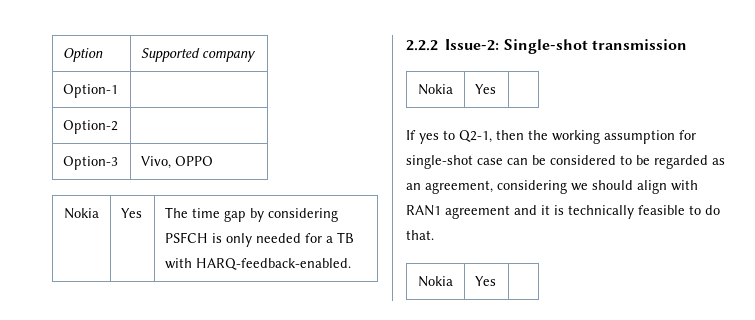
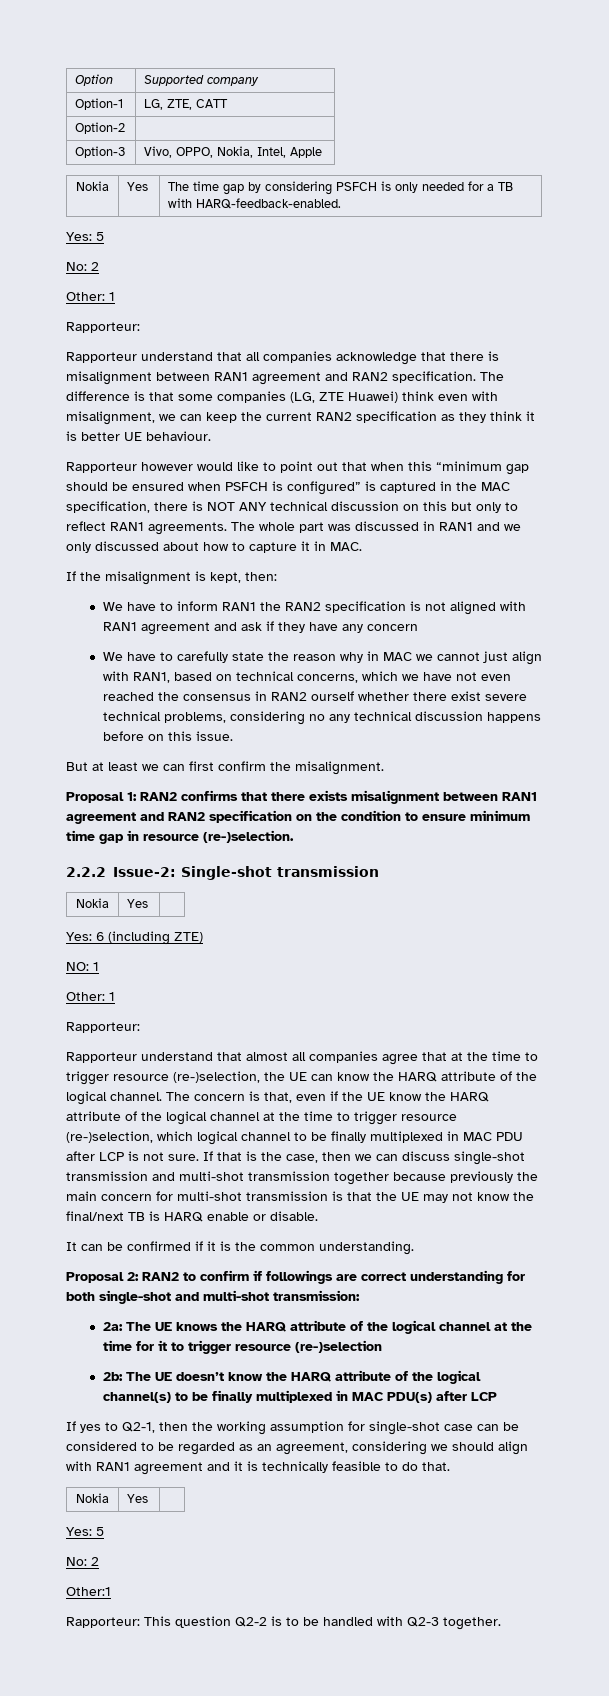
- Option-1 |
+ Option-1 | LG, ZTE, CATT
- Option-3 | Vivo, OPPO
+ Option-3 | Vivo, OPPO, Nokia, Intel, Apple
  Nokia | Yes | The time gap by considering PSFCH is only needed for a TB with HARQ-feedback-enabled.
+ Yes: 5
+ No: 2
+ Other: 1
+ Rapporteur:
+ Rapporteur understand that all companies acknowledge that there is misalignment between RAN1 agreement and RAN2 specification. The difference is that some companies (LG, ZTE Huawei) think even with misalignment, we can keep the current RAN2 specification as they think it is better UE behaviour.
+ Rapporteur however would like to point out that when this “minimum gap should be ensured when PSFCH is configured” is captured in the MAC specification, there is NOT ANY technical discussion on this but only to reflect RAN1 agreements. The whole part was discussed in RAN1 and we only discussed about how to capture it in MAC.
+ If the misalignment is kept, then:
+ We have to inform RAN1 the RAN2 specification is not aligned with RAN1 agreement and ask if they have any concern
+ We have to carefully state the reason why in MAC we cannot just align with RAN1, based on technical concerns, which we have not even reached the consensus in RAN2 ourself whether there exist severe technical problems, considering no any technical discussion happens before on this issue.
+ But at least we can first confirm the misalignment.
+ Proposal 1: RAN2 confirms that there exists misalignment between RAN1 agreement and RAN2 specification on the condition to ensure minimum time gap in resource (re-)selection.
+ Yes: 6 (including ZTE)
+ NO: 1
+ Other: 1
+ Rapporteur:
+ Rapporteur understand that almost all companies agree that at the time to trigger resource (re-)selection, the UE can know the HARQ attribute of the logical channel. The concern is that, even if the UE know the HARQ attribute of the logical channel at the time to trigger resource (re-)selection, which logical channel to be finally multiplexed in MAC PDU after LCP is not sure. If that is the case, then we can discuss single-shot transmission and multi-shot transmission together because previously the main concern for multi-shot transmission is that the UE may not know the final/next TB is HARQ enable or disable.
+ It can be confirmed if it is the common understanding.
+ Proposal 2: RAN2 to confirm if followings are correct understanding for both single-shot and multi-shot transmission:
+ 2a: The UE knows the HARQ attribute of the logical channel at the time for it to trigger resource (re-)selection
+ 2b: The UE doesn’t know the HARQ attribute of the logical channel(s) to be finally multiplexed in MAC PDU(s) after LCP
  If yes to Q2-1, then the working assumption for single-shot case can be considered to be regarded as an agreement, considering we should align with RAN1 agreement and it is technically feasible to do that.
  Nokia | Yes |
+ Yes: 5
+ No: 2
+ Other:1
+ Rapporteur: This question Q2-2 is to be handled with Q2-3 together.

